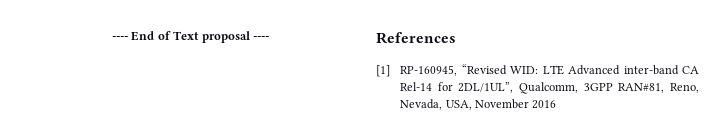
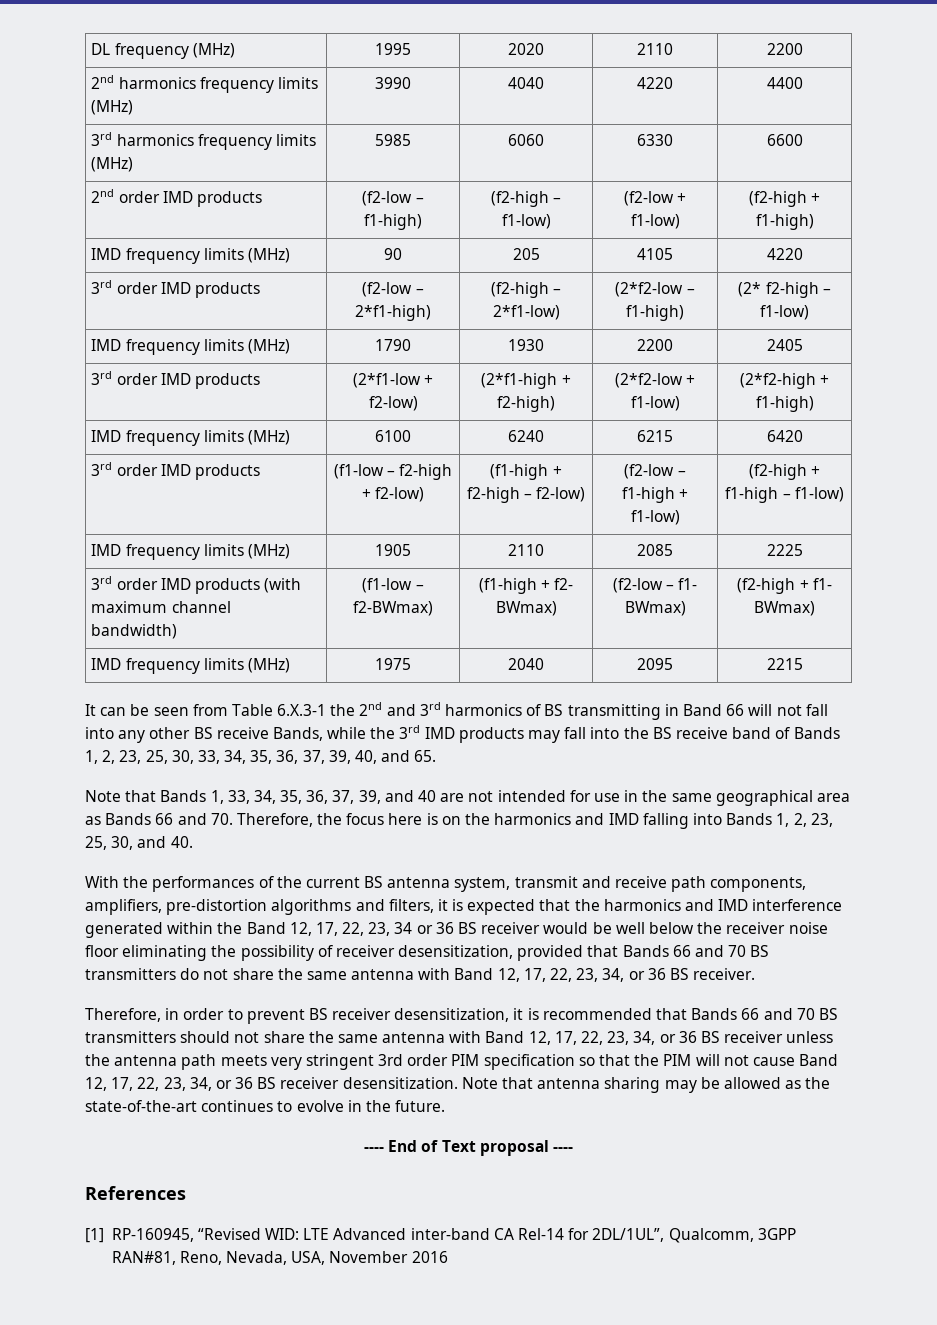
+ DL frequency (MHz) | 1995 | 2020 | 2110 | 2200
+ 2nd harmonics frequency limits (MHz) | 3990 | 4040 | 4220 | 4400
+ 3rd harmonics frequency limits (MHz) | 5985 | 6060 | 6330 | 6600
+ 2nd order IMD products | (f2-low – f1-high) | (f2-high – f1-low) | (f2-low + f1-low) | (f2-high + f1-high)
+ IMD frequency limits (MHz) | 90 | 205 | 4105 | 4220
+ 3rd order IMD products | (f2-low – 2*f1-high) | (f2-high – 2*f1-low) | (2*f2-low – f1-high) | (2* f2-high – f1-low)
+ IMD frequency limits (MHz) | 1790 | 1930 | 2200 | 2405
+ 3rd order IMD products | (2*f1-low + f2-low) | (2*f1-high + f2-high) | (2*f2-low + f1-low) | (2*f2-high + f1-high)
+ IMD frequency limits (MHz) | 6100 | 6240 | 6215 | 6420
+ 3rd order IMD products | (f1-low – f2-high + f2-low) | (f1-high + f2-high – f2-low) | (f2-low – f1-high + f1-low) | (f2-high + f1-high – f1-low)
+ IMD frequency limits (MHz) | 1905 | 2110 | 2085 | 2225
+ 3rd order IMD products (with maximum channel bandwidth) | (f1-low – f2-BWmax) | (f1-high + f2- BWmax) | (f2-low – f1- BWmax) | (f2-high + f1- BWmax)
+ IMD frequency limits (MHz) | 1975 | 2040 | 2095 | 2215
+ It can be seen from Table 6.X.3-1 the 2nd and 3rd harmonics of BS transmitting in Band 66 will not fall into any other BS receive Bands, while the 3rd IMD products may fall into the BS receive band of Bands 1, 2, 23, 25, 30, 33, 34, 35, 36, 37, 39, 40, and 65.
+ Note that Bands 1, 33, 34, 35, 36, 37, 39, and 40 are not intended for use in the same geographical area as Bands 66 and 70. Therefore, the focus here is on the harmonics and IMD falling into Bands 1, 2, 23, 25, 30, and 40.
+ With the performances of the current BS antenna system, transmit and receive path components, amplifiers, pre-distortion algorithms and filters, it is expected that the harmonics and IMD interference generated within the Band 12, 17, 22, 23, 34 or 36 BS receiver would be well below the receiver noise floor eliminating the possibility of receiver desensitization, provided that Bands 66 and 70 BS transmitters do not share the same antenna with Band 12, 17, 22, 23, 34, or 36 BS receiver.
+ Therefore, in order to prevent BS receiver desensitization, it is recommended that Bands 66 and 70 BS transmitters should not share the same antenna with Band 12, 17, 22, 23, 34, or 36 BS receiver unless the antenna path meets very stringent 3rd order PIM specification so that the PIM will not cause Band 12, 17, 22, 23, 34, or 36 BS receiver desensitization. Note that antenna sharing may be allowed as the state-of-the-art continues to evolve in the future.

